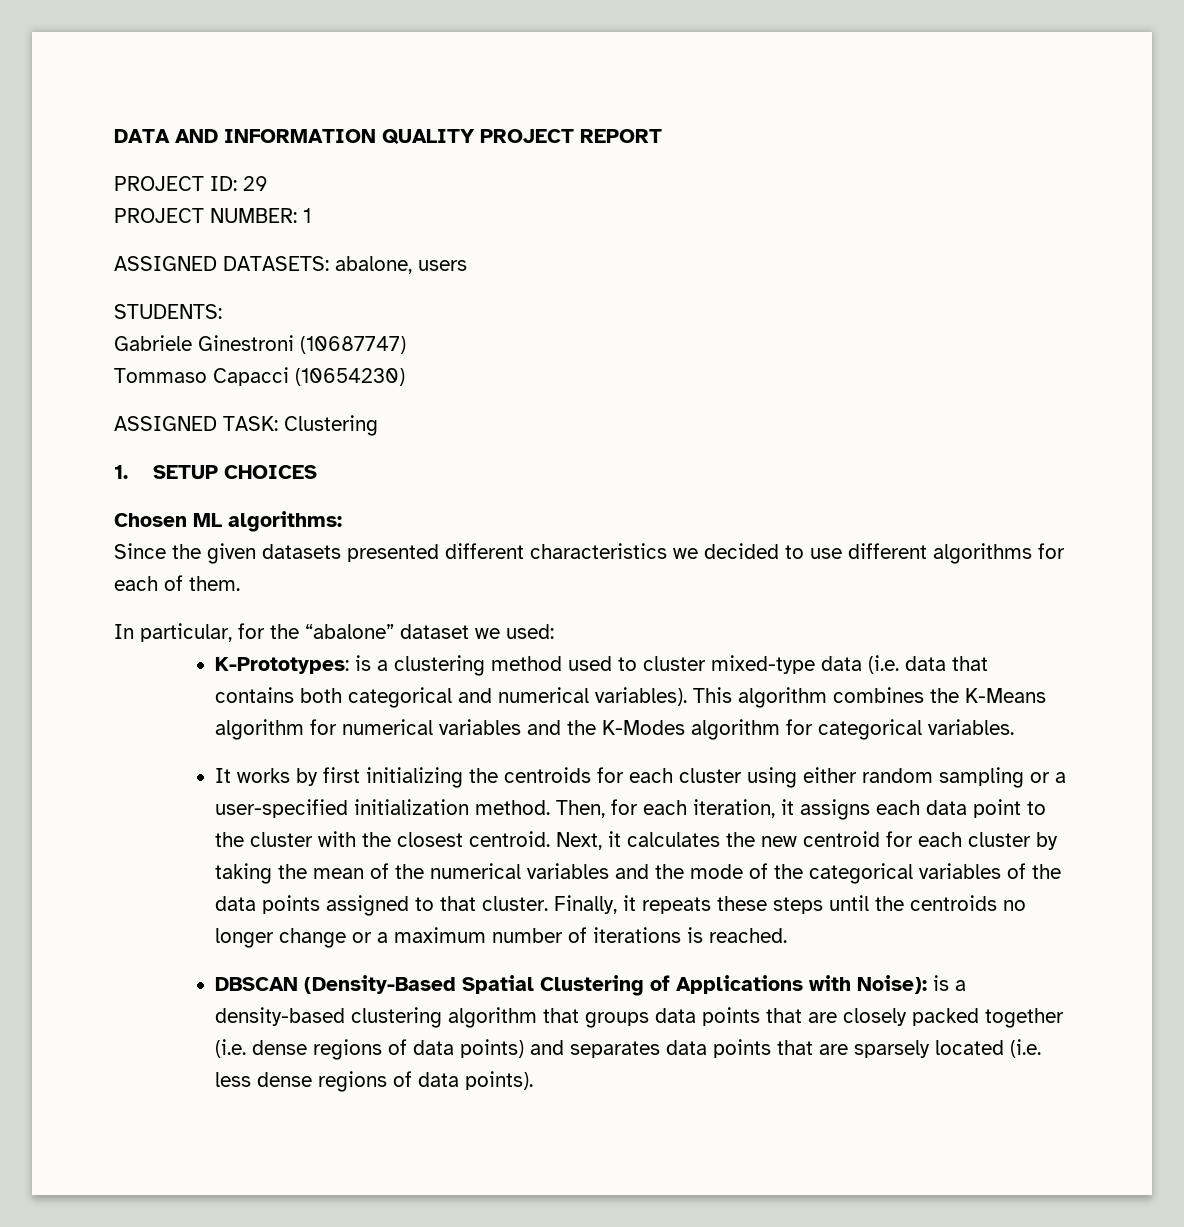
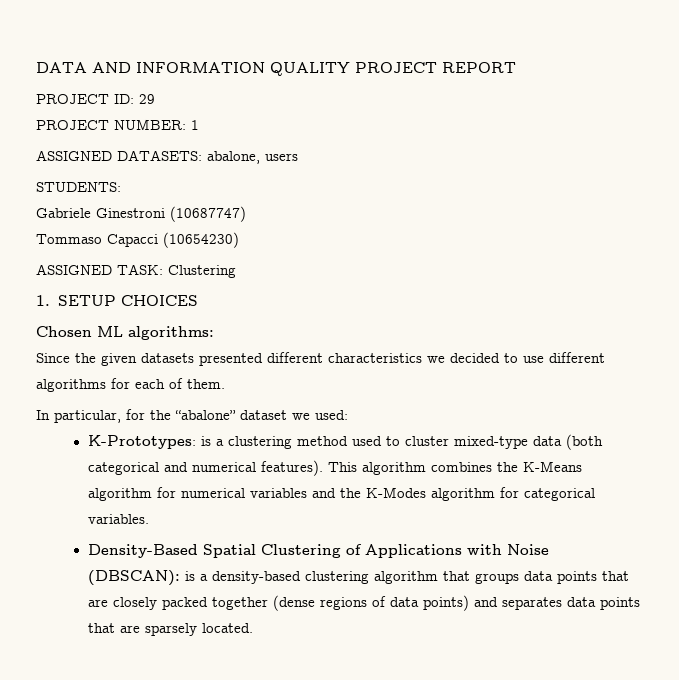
- K-Prototypes: is a clustering method used to cluster mixed-type data (i.e. data that contains both categorical and numerical variables).
+ K-Prototypes: is a clustering method used to cluster mixed-type data (both categorical and numerical features).
- It works by first initializing the centroids for each cluster using either random sampling or a user-specified initialization method. Then, for each iteration, it assigns each data point to the cluster with the closest centroid. Next, it calculates the new centroid for each cluster by taking the mean of the numerical variables and the mode of the categorical variables of the data points assigned to that cluster. Finally, it repeats these steps until the centroids no longer change or a maximum number of iterations is reached.
- DBSCAN (Density-Based Spatial Clustering of Applications with Noise): is a density-based clustering algorithm that groups data points that are closely packed together (i.e. dense regions of data points) and separates data points that are sparsely located (i.e. less dense regions of data points).
+ Density-Based Spatial Clustering of Applications with Noise (DBSCAN): is a density-based clustering algorithm that groups data points that are closely packed together (dense regions of data points) and separates data points that are sparsely located.

